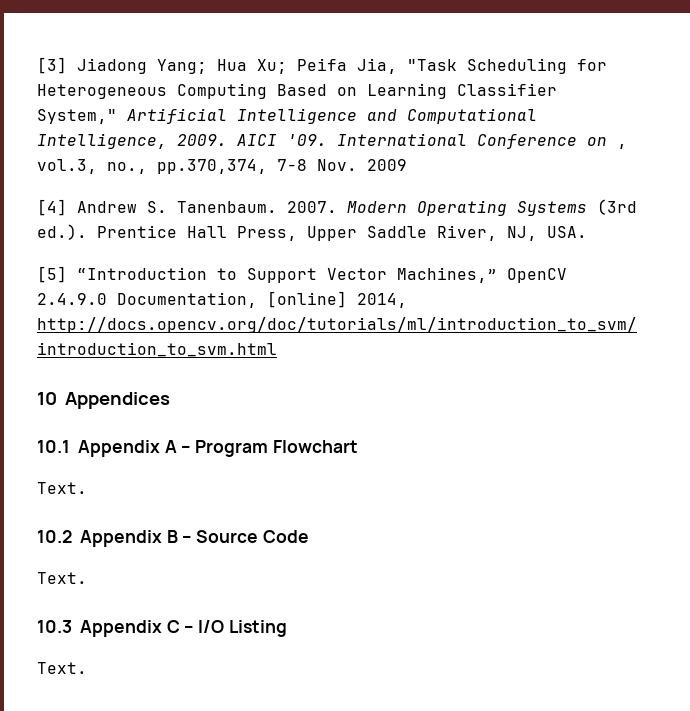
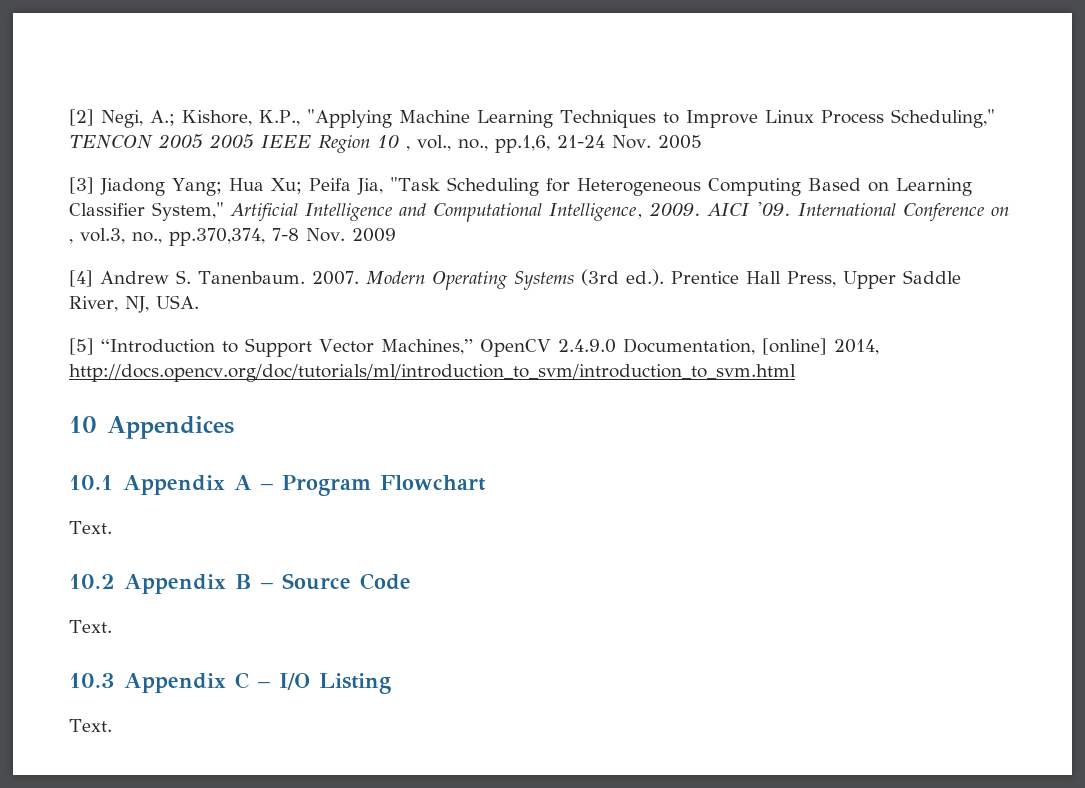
+ [2] Negi, A.; Kishore, K.P., "Applying Machine Learning Techniques to Improve Linux Process Scheduling," TENCON 2005 2005 IEEE Region 10 , vol., no., pp.1,6, 21-24 Nov. 2005

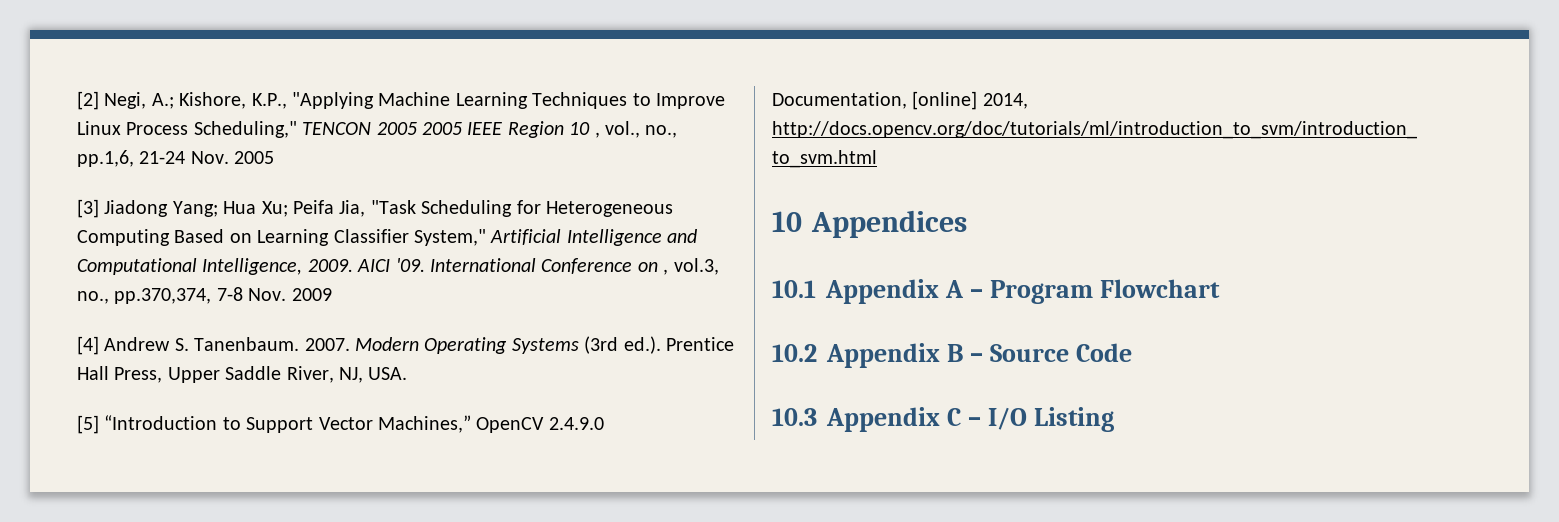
  10.1 Appendix A – Program Flowchart
- Text.
  10.2 Appendix B – Source Code
- Text.
  10.3 Appendix C – I/O Listing
- Text.

